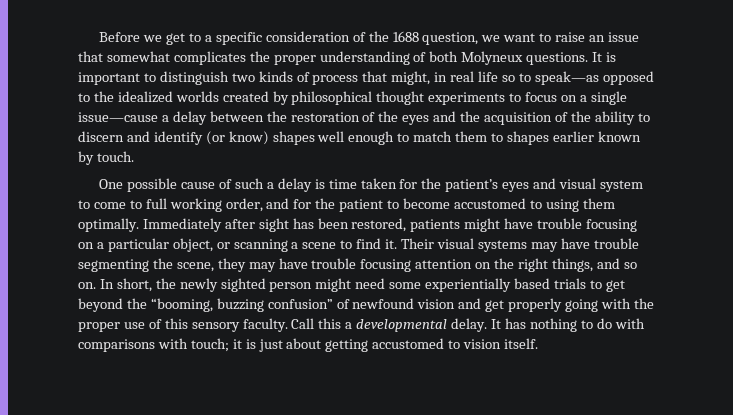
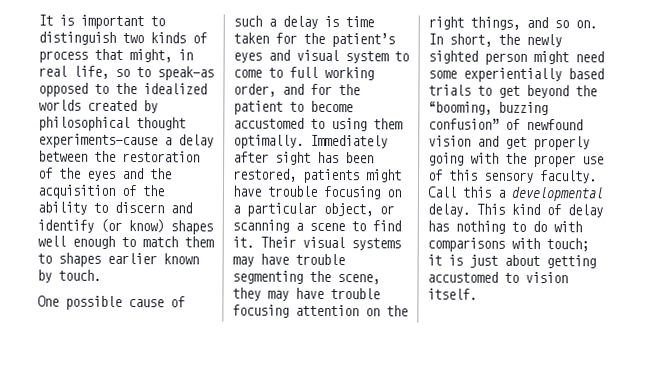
- Before we get to a specific consideration of the 1688 question, we want to raise an issue that somewhat complicates the proper understanding of both Molyneux questions. It is important to distinguish two kinds of process that might, in real life so to speak—as opposed to the idealized worlds created by philosophical thought experiments to focus on a single issue—cause a delay between the restoration of the eyes and the acquisition of the ability to discern and identify (or know) shapes well enough to match them to shapes earlier known by touch.
+ It is important to distinguish two kinds of process that might, in real life, so to speak—as opposed to the idealized worlds created by philosophical thought experiments—cause a delay between the restoration of the eyes and the acquisition of the ability to discern and identify (or know) shapes well enough to match them to shapes earlier known by touch.
- It has nothing to do with comparisons with touch; it is just about getting accustomed to vision itself.
+ This kind of delay has nothing to do with comparisons with touch; it is just about getting accustomed to vision itself.

